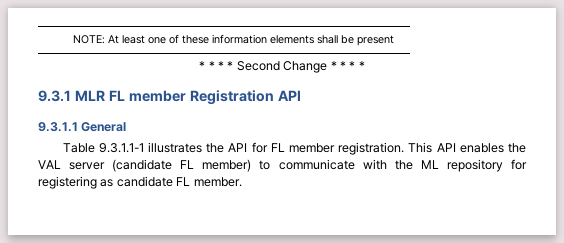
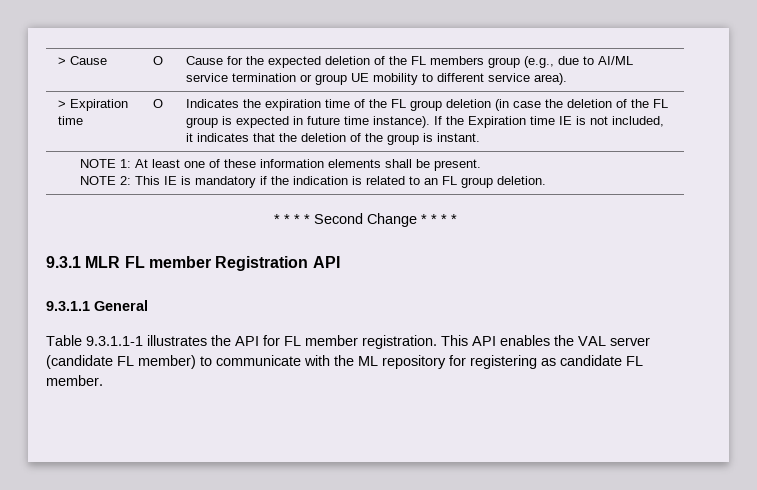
- NOTE: At least one of these information elements shall be present
+ > Cause | O | Cause for the expected deletion of the FL members group (e.g., due to AI/ML service termination or group UE mobility to different service area).
+ > Expiration time | O | Indicates the expiration time of the FL group deletion (in case the deletion of the FL group is expected in future time instance). If the Expiration time IE is not included, it indicates that the deletion of the group is instant.
+ NOTE 1: At least one of these information elements shall be present.
+ NOTE 2: This IE is mandatory if the indication is related to an FL group deletion.

